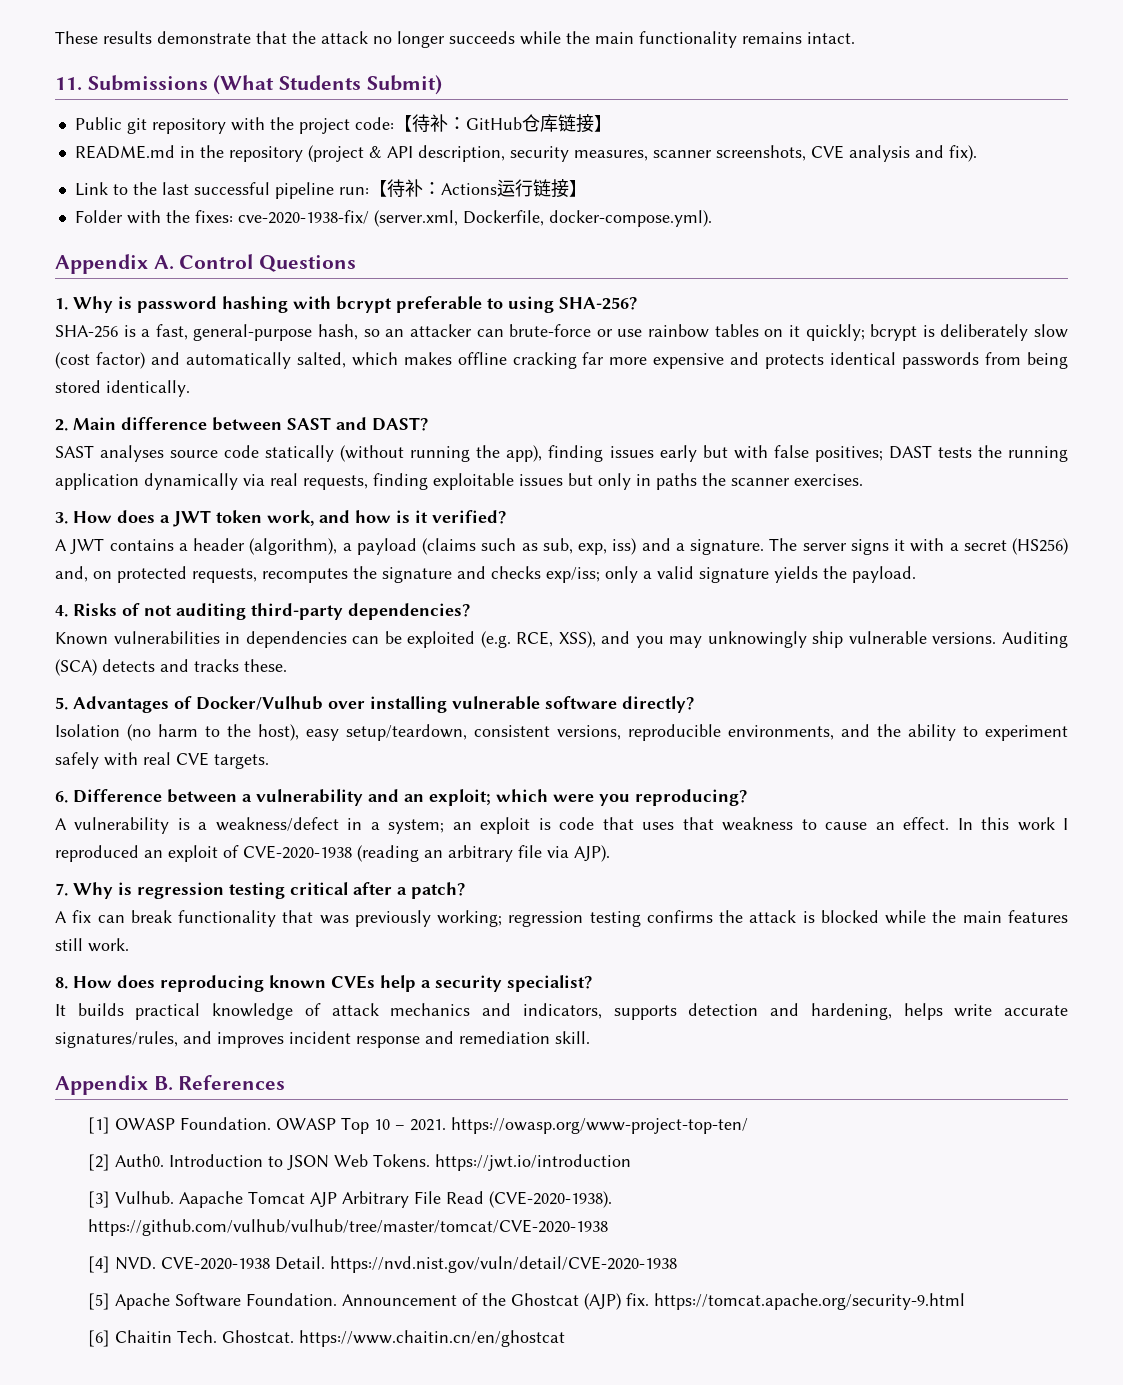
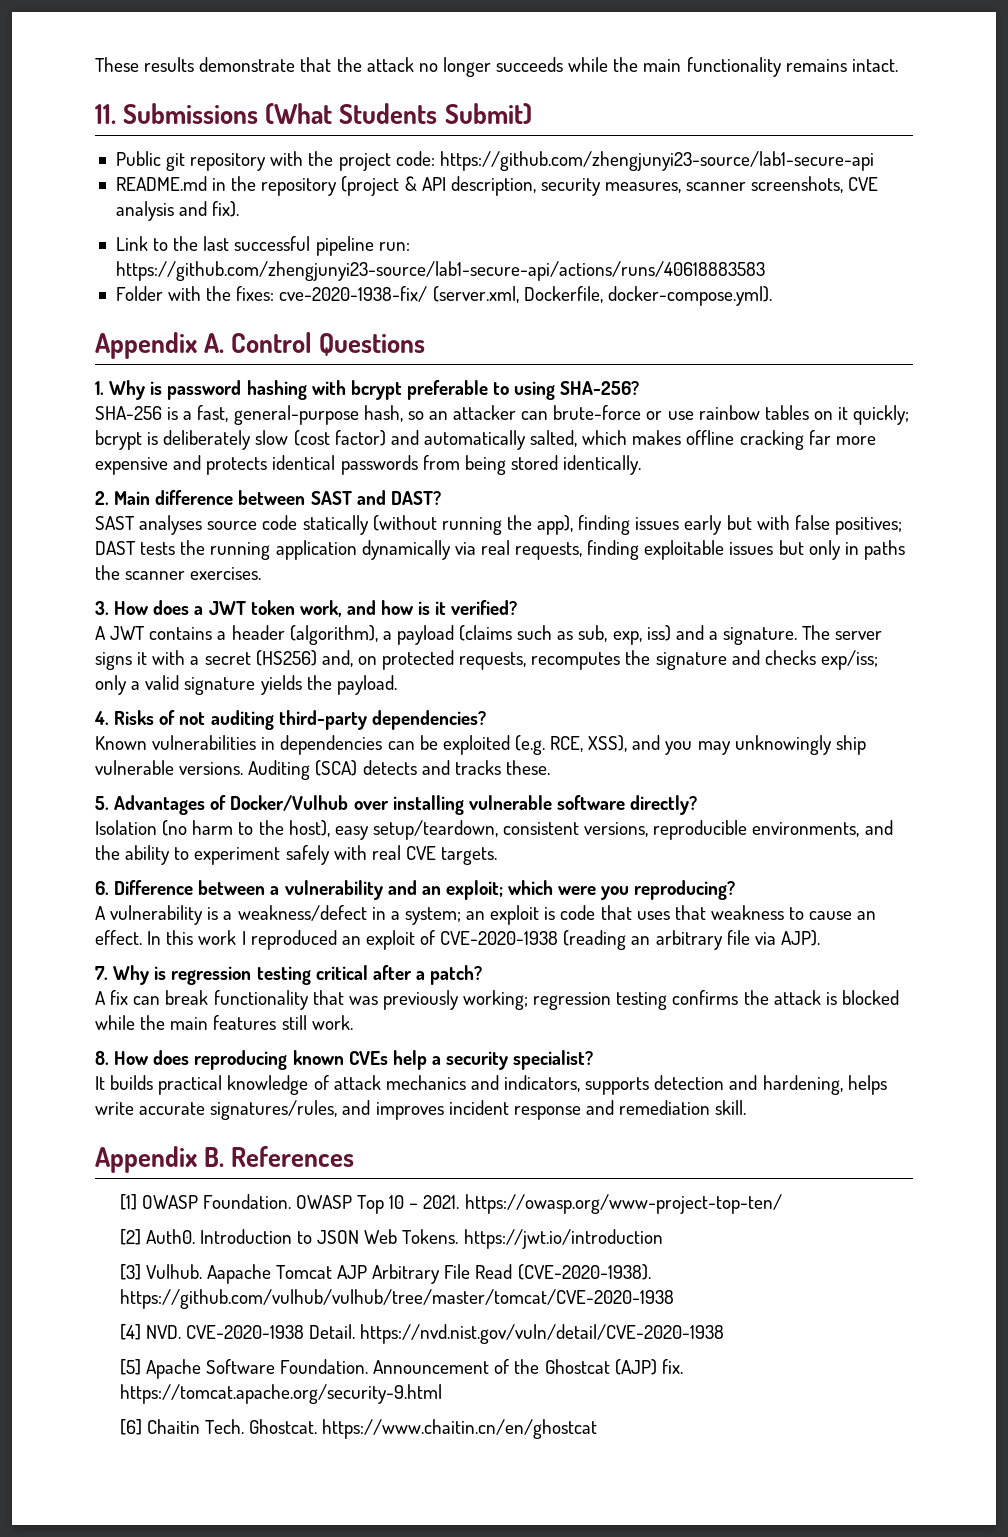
- Public git repository with the project code:【待补：GitHub仓库链接】
+ Public git repository with the project code: https://github.com/zhengjunyi23-source/lab1-secure-api
- Link to the last successful pipeline run:【待补：Actions运行链接】
+ Link to the last successful pipeline run: https://github.com/zhengjunyi23-source/lab1-secure-api/actions/runs/40618883583

